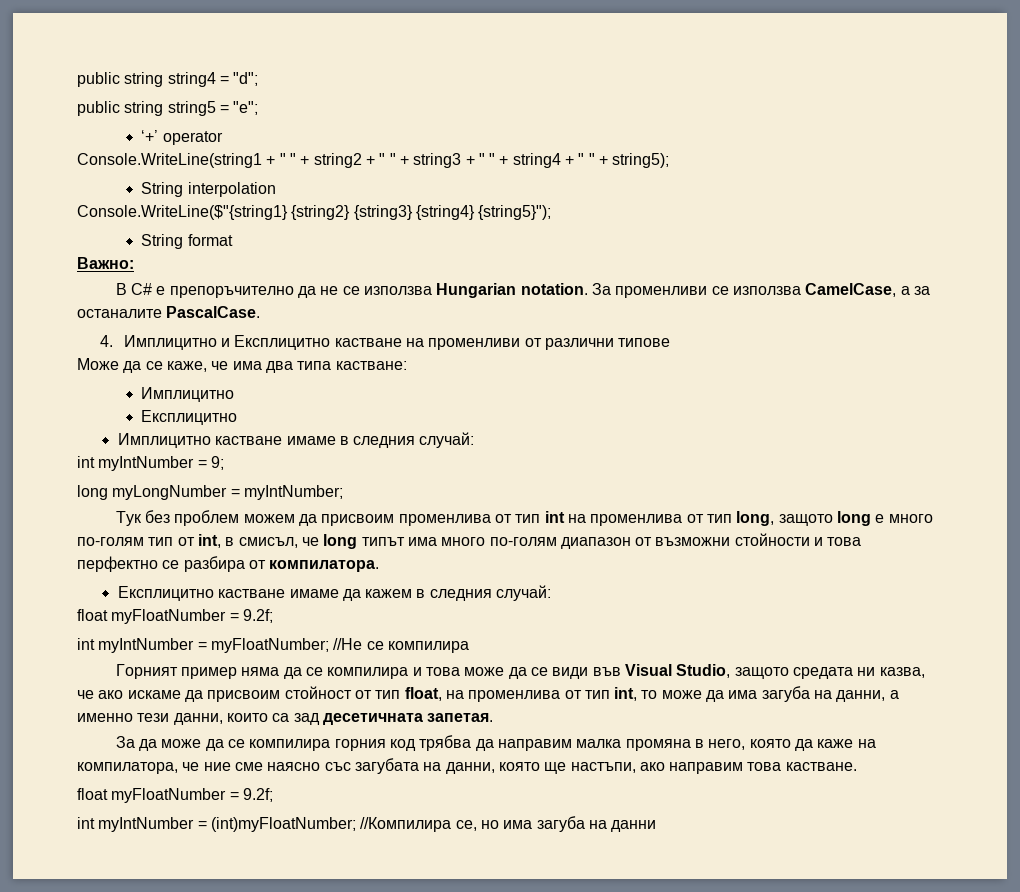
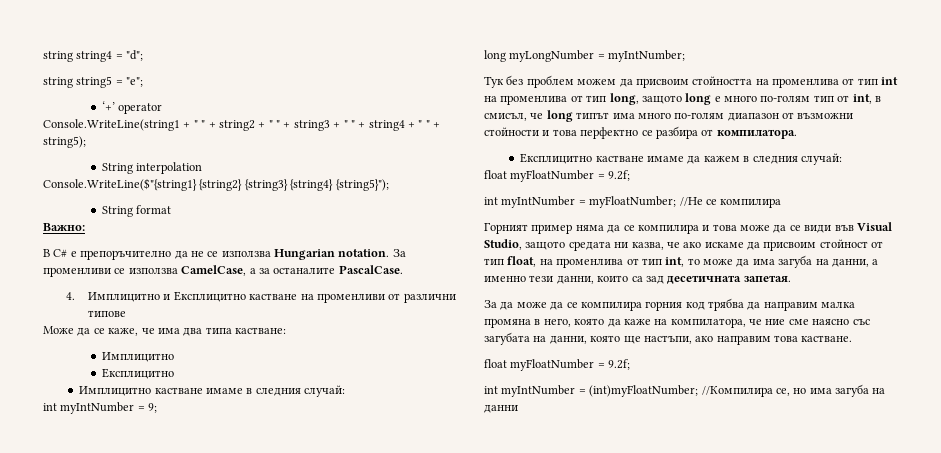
- public string string4 = "d";
+ string string4 = "d";
- public string string5 = "e";
+ string string5 = "e";
- Тук без проблем можем да присвоим променлива от тип int на променлива от тип long, защото long е много по-голям тип от int, в смисъл, че long типът има много по-голям диапазон от възможни стойности и това перфектно се разбира от компилатора.
+ Тук без проблем можем да присвоим стойността на променлива от тип int на променлива от тип long, защото long е много по-голям тип от int, в смисъл, че long типът има много по-голям диапазон от възможни стойности и това перфектно се разбира от компилатора.

